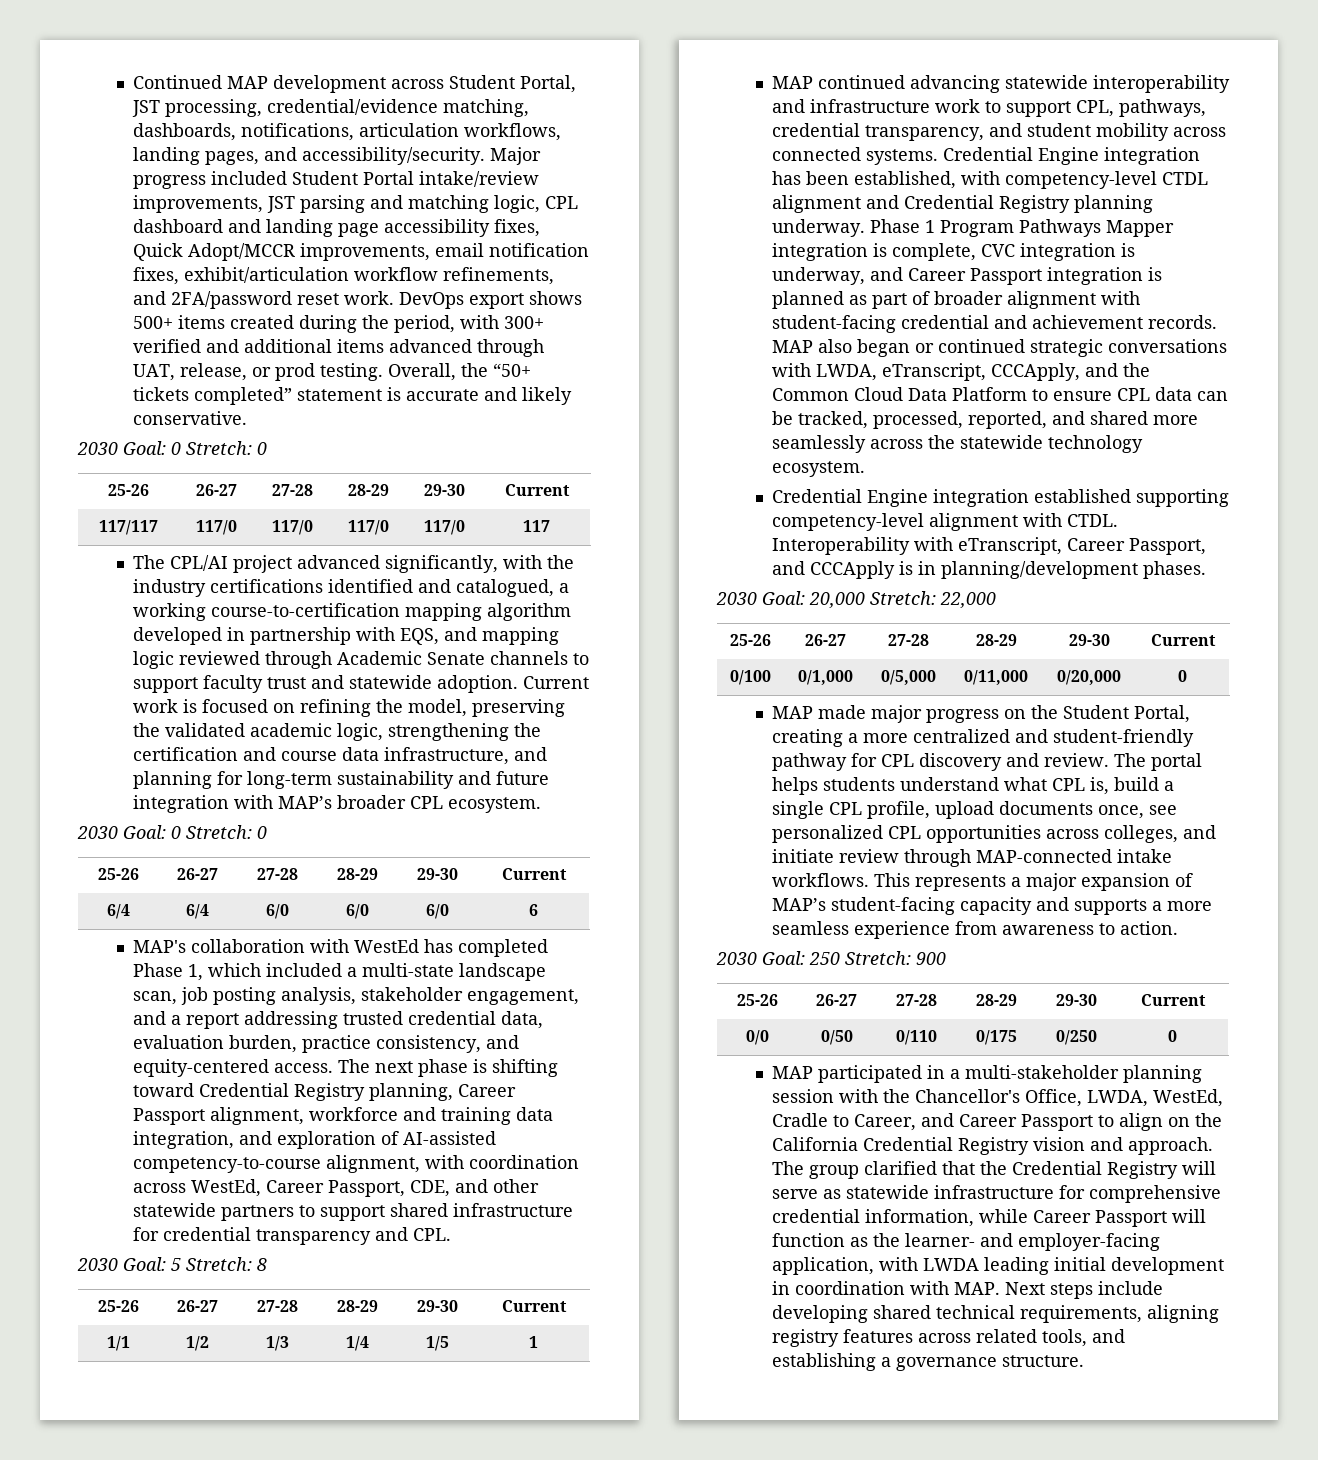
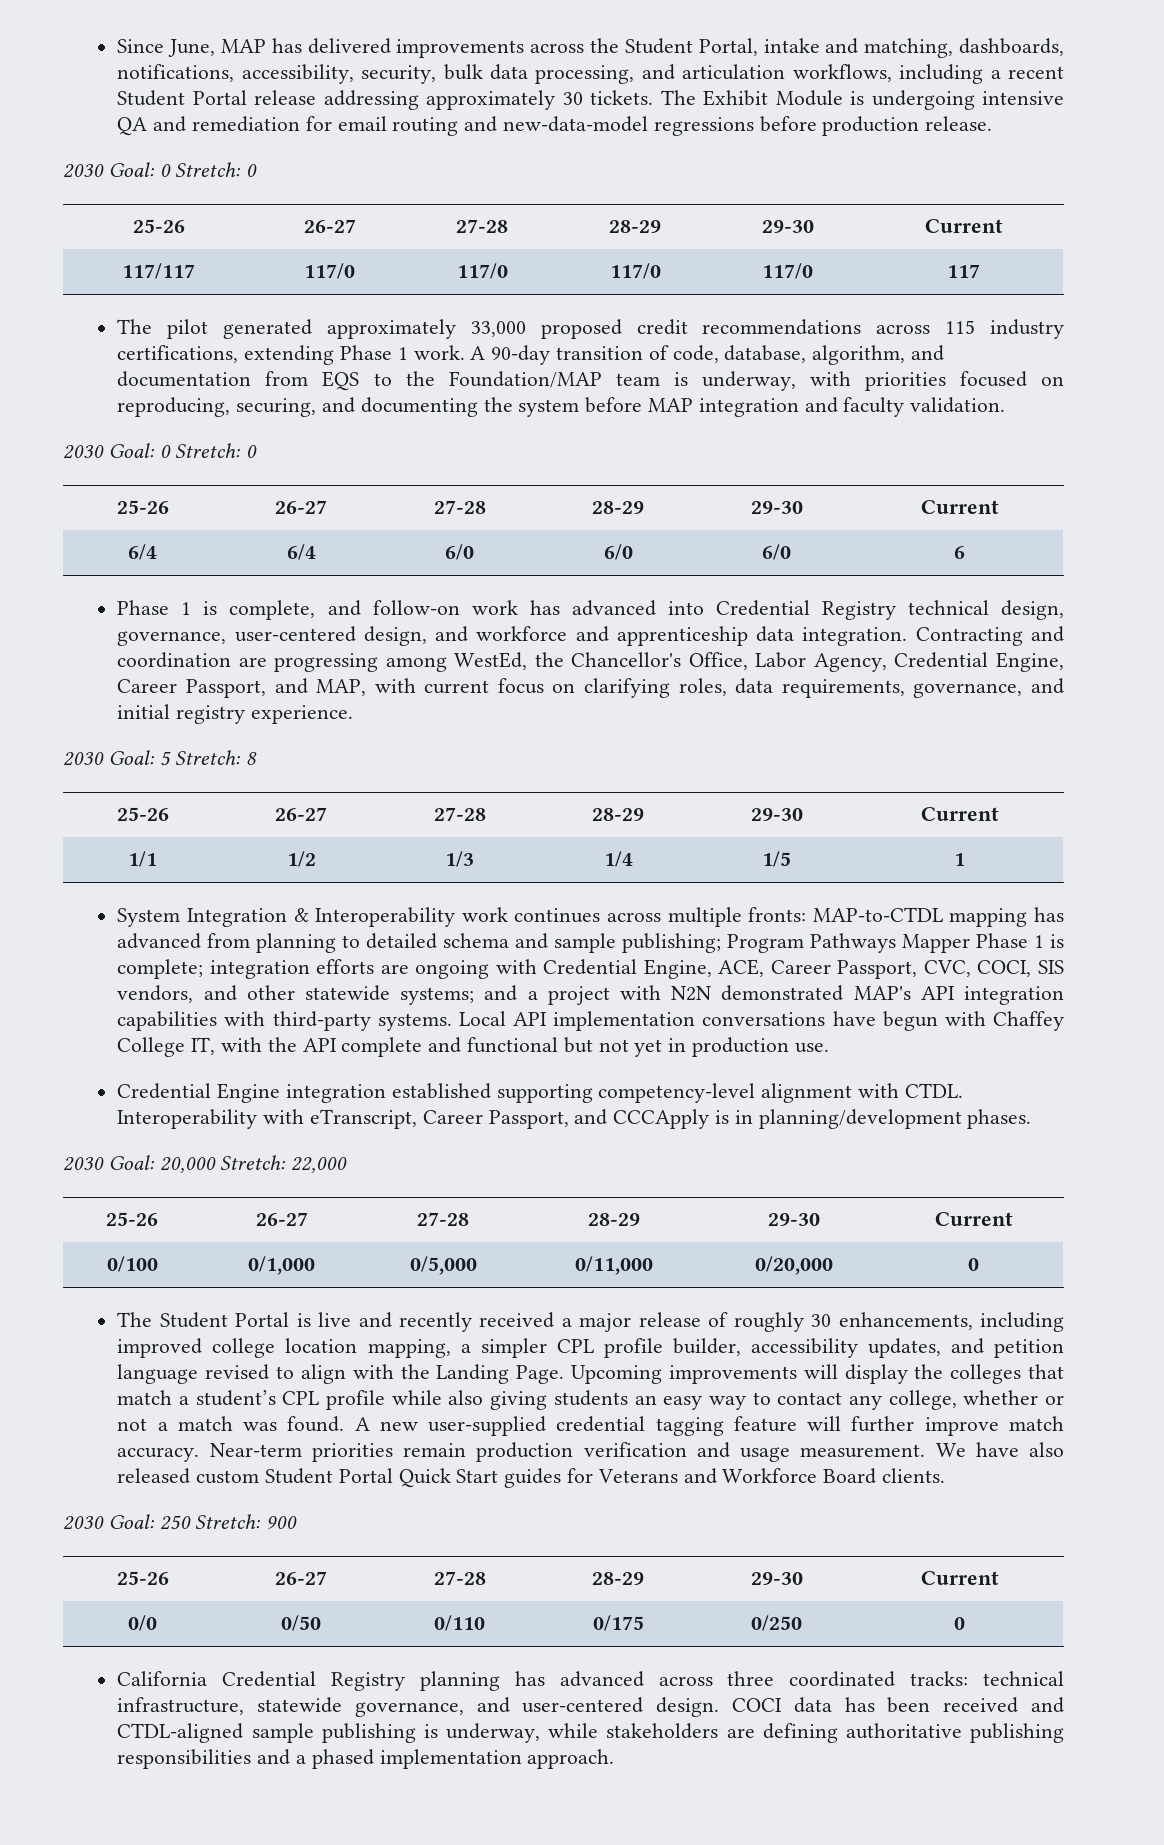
- Continued MAP development across Student Portal, JST processing, credential/evidence matching, dashboards, notifications, articulation workflows, landing pages, and accessibility/security. Major progress included Student Portal intake/review improvements, JST parsing and matching logic, CPL dashboard and landing page accessibility fixes, Quick Adopt/MCCR improvements, email notification fixes, exhibit/articulation workflow refinements, and 2FA/password reset work. DevOps export shows 500+ items created during the period, with 300+ verified and additional items advanced through UAT, release, or prod testing. Overall, the “50+ tickets completed” statement is accurate and likely conservative.
+ Since June, MAP has delivered improvements across the Student Portal, intake and matching, dashboards, notifications, accessibility, security, bulk data processing, and articulation workflows, including a recent Student Portal release addressing approximately 30 tickets. The Exhibit Module is undergoing intensive QA and remediation for email routing and new-data-model regressions before production release.
- The CPL/AI project advanced significantly, with the industry certifications identified and catalogued, a working course-to-certification mapping algorithm developed in partnership with EQS, and mapping logic reviewed through Academic Senate channels to support faculty trust and statewide adoption. Current work is focused on refining the model, preserving the validated academic logic, strengthening the certification and course data infrastructure, and planning for long-term sustainability and future integration with MAP’s broader CPL ecosystem.
+ The pilot generated approximately 33,000 proposed credit recommendations across 115 industry certifications, extending Phase 1 work. A 90-day transition of code, database, algorithm, and documentation from EQS to the Foundation/MAP team is underway, with priorities focused on reproducing, securing, and documenting the system before MAP integration and faculty validation.
- MAP's collaboration with WestEd has completed Phase 1, which included a multi-state landscape scan, job posting analysis, stakeholder engagement, and a report addressing trusted credential data, evaluation burden, practice consistency, and equity-centered access. The next phase is shifting toward Credential Registry planning, Career Passport alignment, workforce and training data integration, and exploration of AI-assisted competency-to-course alignment, with coordination across WestEd, Career Passport, CDE, and other statewide partners to support shared infrastructure for credential transparency and CPL.
+ Phase 1 is complete, and follow-on work has advanced into Credential Registry technical design, governance, user-centered design, and workforce and apprenticeship data integration. Contracting and coordination are progressing among WestEd, the Chancellor's Office, Labor Agency, Credential Engine, Career Passport, and MAP, with current focus on clarifying roles, data requirements, governance, and initial registry experience.
- MAP continued advancing statewide interoperability and infrastructure work to support CPL, pathways, credential transparency, and student mobility across connected systems. Credential Engine integration has been established, with competency-level CTDL alignment and Credential Registry planning underway. Phase 1 Program Pathways Mapper integration is complete, CVC integration is underway, and Career Passport integration is planned as part of broader alignment with student-facing credential and achievement records. MAP also began or continued strategic conversations with LWDA, eTranscript, CCCApply, and the Common Cloud Data Platform to ensure CPL data can be tracked, processed, reported, and shared more seamlessly across the statewide technology ecosystem.
+ System Integration & Interoperability work continues across multiple fronts: MAP-to-CTDL mapping has advanced from planning to detailed schema and sample publishing; Program Pathways Mapper Phase 1 is complete; integration efforts are ongoing with Credential Engine, ACE, Career Passport, CVC, COCI, SIS vendors, and other statewide systems; and a project with N2N demonstrated MAP's API integration capabilities with third-party systems. Local API implementation conversations have begun with Chaffey College IT, with the API complete and functional but not yet in production use.
- MAP made major progress on the Student Portal, creating a more centralized and student-friendly pathway for CPL discovery and review. The portal helps students understand what CPL is, build a single CPL profile, upload documents once, see personalized CPL opportunities across colleges, and initiate review through MAP-connected intake workflows. This represents a major expansion of MAP’s student-facing capacity and supports a more seamless experience from awareness to action.
+ The Student Portal is live and recently received a major release of roughly 30 enhancements, including improved college location mapping, a simpler CPL profile builder, accessibility updates, and petition language revised to align with the Landing Page. Upcoming improvements will display the colleges that match a student’s CPL profile while also giving students an easy way to contact any college, whether or not a match was found. A new user-supplied credential tagging feature will further improve match accuracy. Near-term priorities remain production verification and usage measurement. We have also released custom Student Portal Quick Start guides for Veterans and Workforce Board clients.
- MAP participated in a multi-stakeholder planning session with the Chancellor's Office, LWDA, WestEd, Cradle to Career, and Career Passport to align on the California Credential Registry vision and approach. The group clarified that the Credential Registry will serve as statewide infrastructure for comprehensive credential information, while Career Passport will function as the learner- and employer-facing application, with LWDA leading initial development in coordination with MAP. Next steps include developing shared technical requirements, aligning registry features across related tools, and establishing a governance structure.
+ California Credential Registry planning has advanced across three coordinated tracks: technical infrastructure, statewide governance, and user-centered design. COCI data has been received and CTDL-aligned sample publishing is underway, while stakeholders are defining authoritative publishing responsibilities and a phased implementation approach.

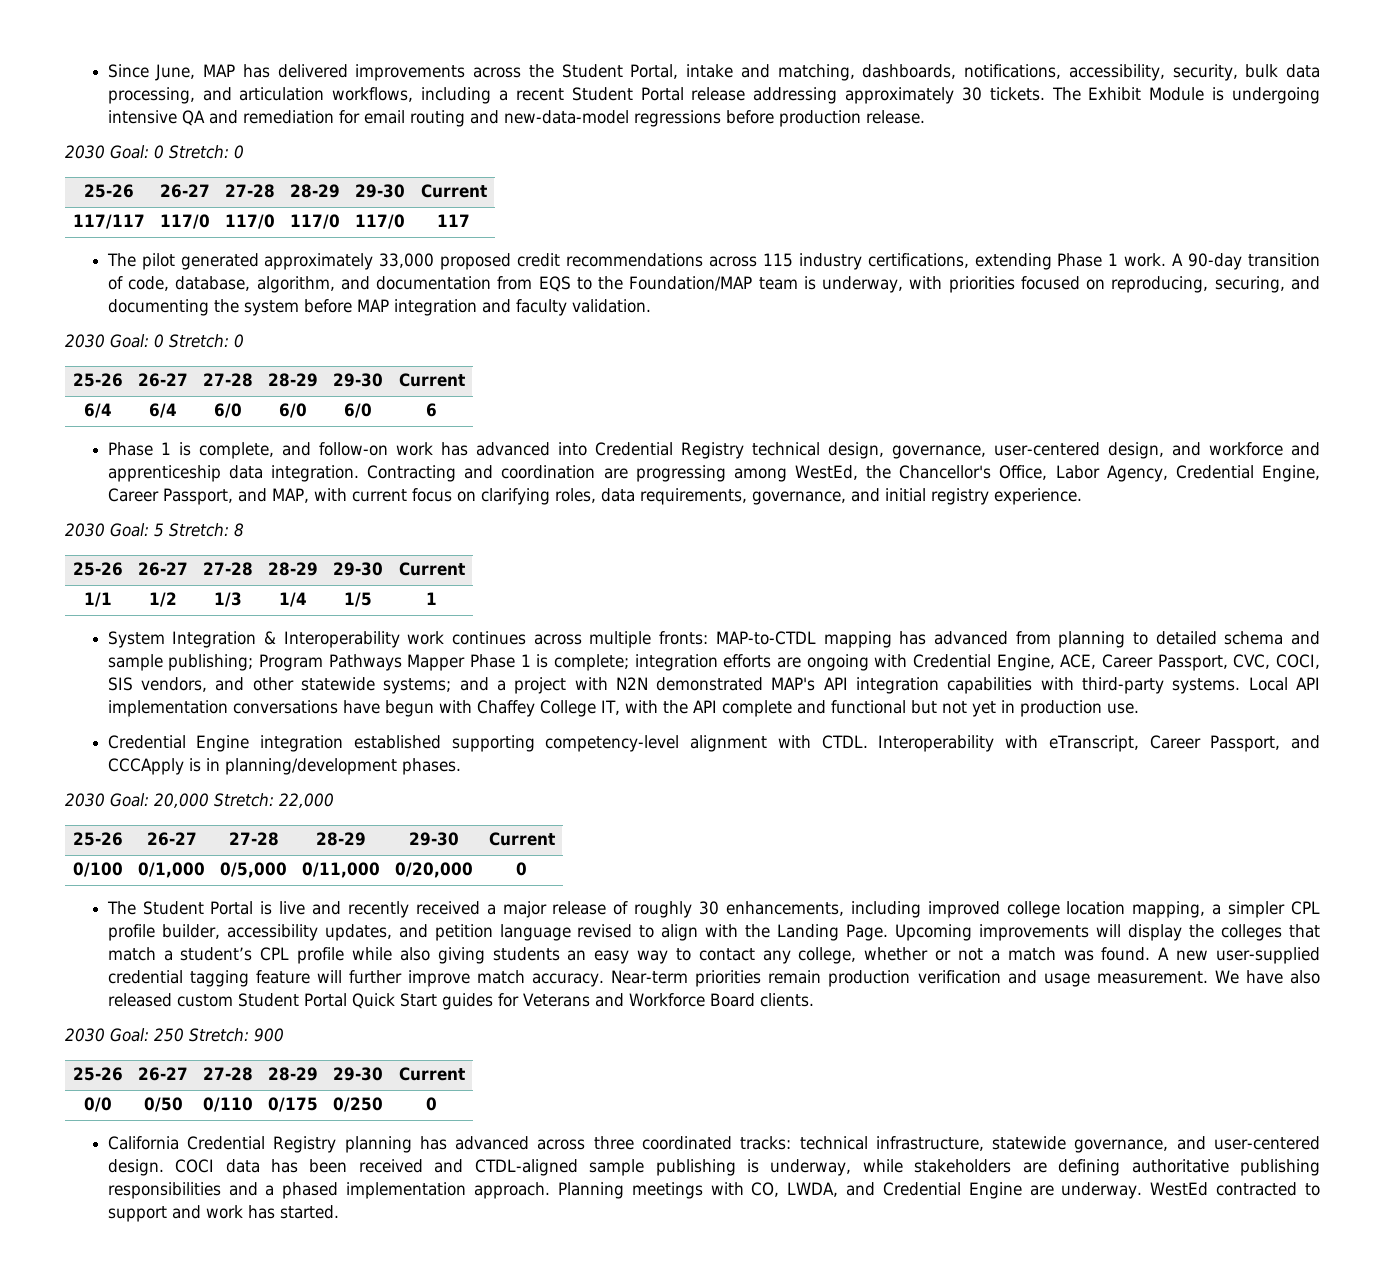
+ Planning meetings with CO, LWDA, and Credential Engine are underway. WestEd contracted to support and work has started.

